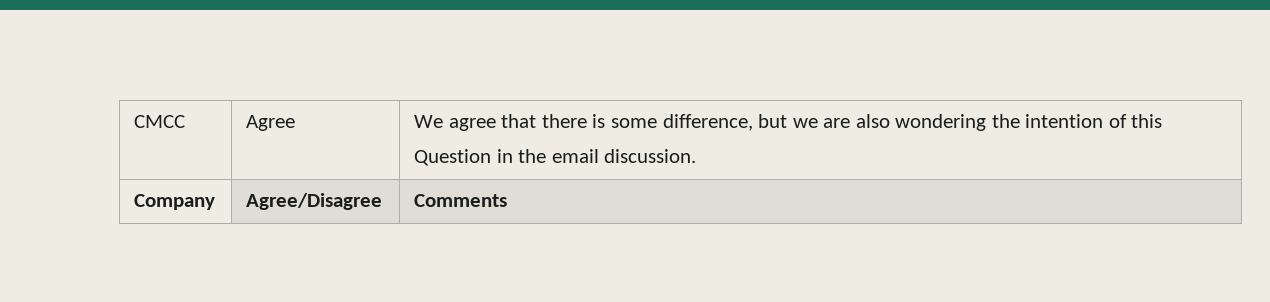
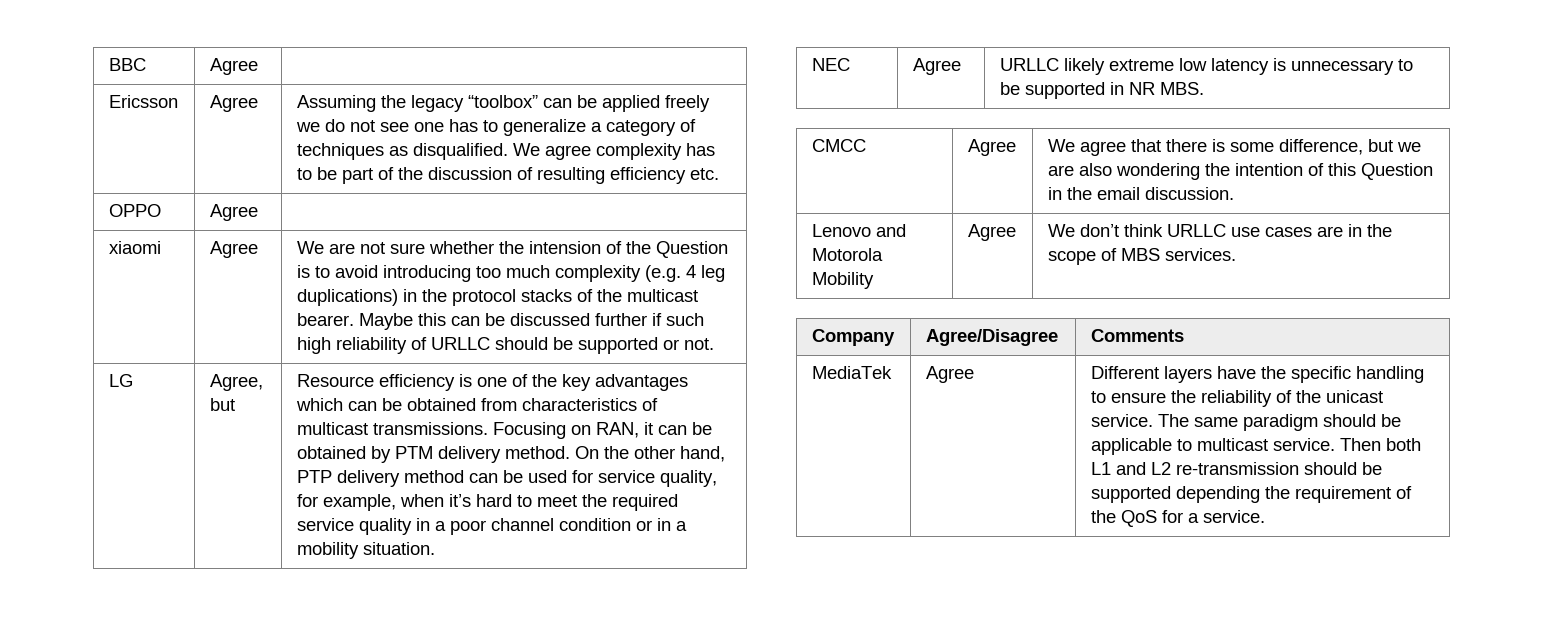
+ BBC | Agree |
+ Ericsson | Agree | Assuming the legacy “toolbox” can be applied freely we do not see one has to generalize a category of techniques as disqualified. We agree complexity has to be part of the discussion of resulting efficiency etc.
+ OPPO | Agree |
+ xiaomi | Agree | We are not sure whether the intension of the Question is to avoid introducing too much complexity (e.g. 4 leg duplications) in the protocol stacks of the multicast bearer. Maybe this can be discussed further if such high reliability of URLLC should be supported or not.
+ LG | Agree, but | Resource efficiency is one of the key advantages which can be obtained from characteristics of multicast transmissions. Focusing on RAN, it can be obtained by PTM delivery method. On the other hand, PTP delivery method can be used for service quality, for example, when it’s hard to meet the required service quality in a poor channel condition or in a mobility situation.
+ NEC | Agree | URLLC likely extreme low latency is unnecessary to be supported in NR MBS.
+ Lenovo and Motorola Mobility | Agree | We don’t think URLLC use cases are in the scope of MBS services.
  Company | Agree/Disagree | Comments
+ MediaTek | Agree | Different layers have the specific handling to ensure the reliability of the unicast service. The same paradigm should be applicable to multicast service. Then both L1 and L2 re-transmission should be supported depending the requirement of the QoS for a service.

